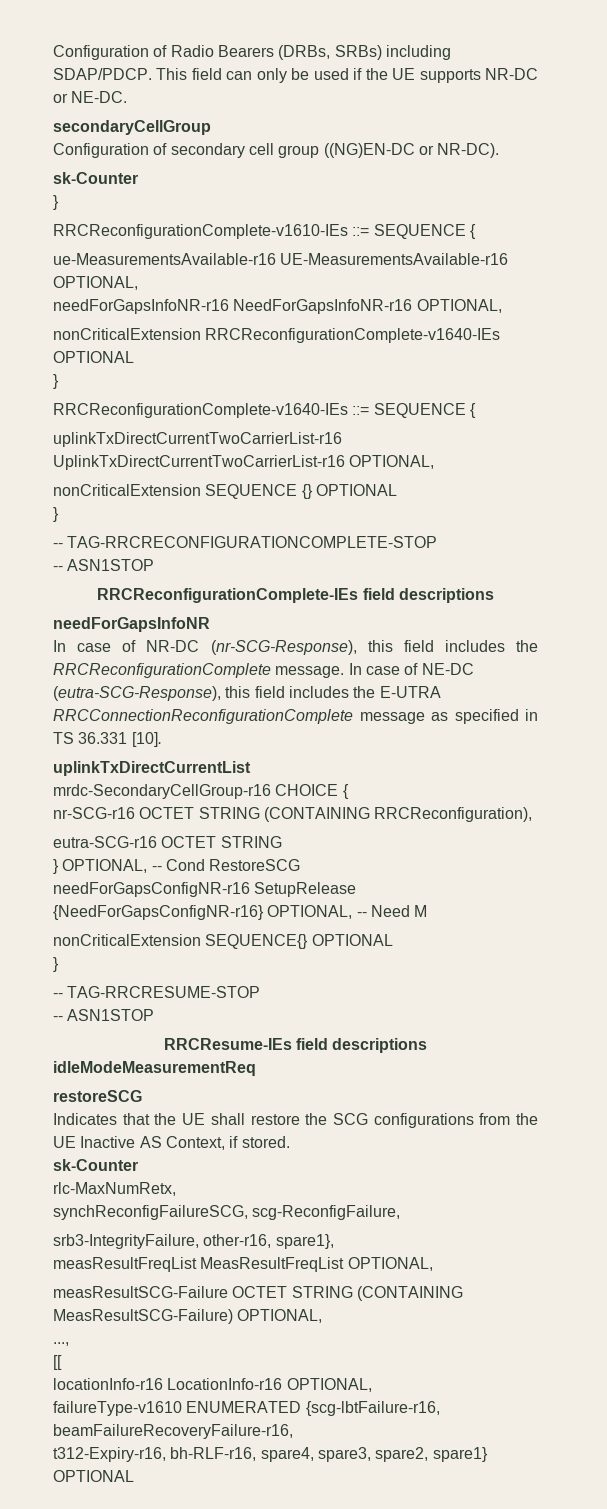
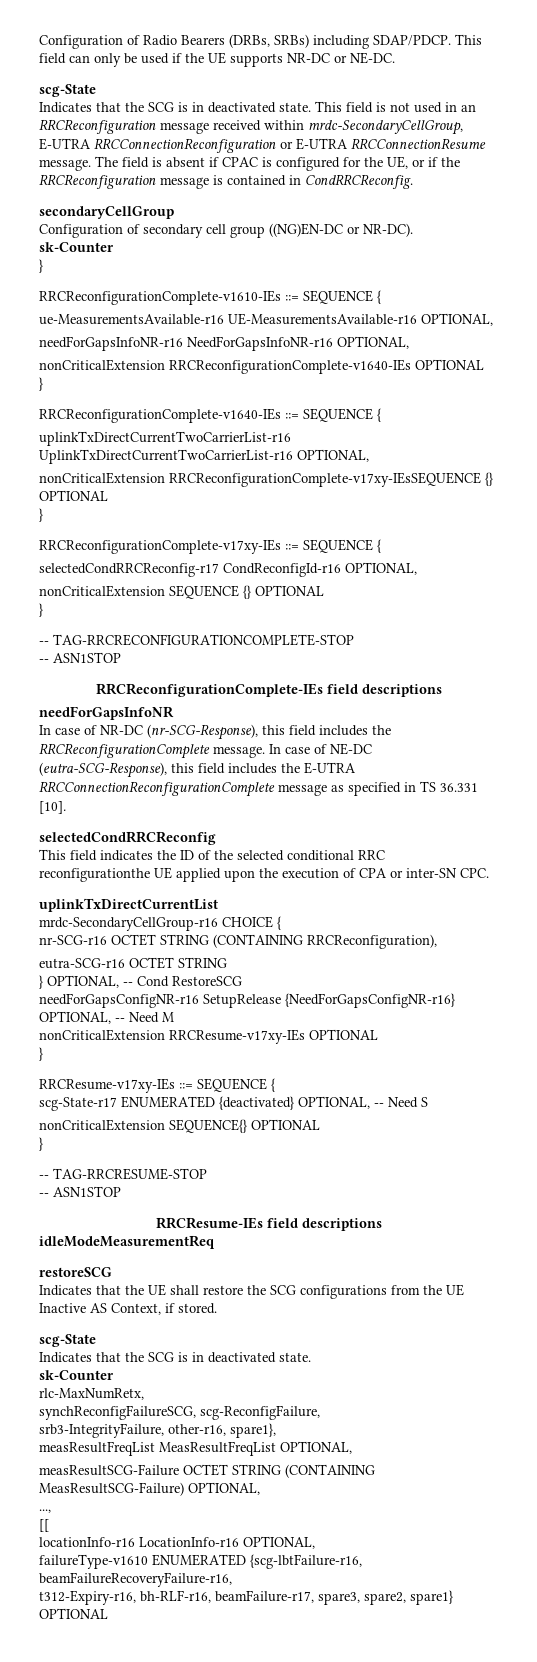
  This field can only be used if the UE supports NR-DC or NE-DC.
+ scg-State
+ Indicates that the SCG is in deactivated state. This field is not used in an RRCReconfiguration message received within mrdc-SecondaryCellGroup, E-UTRA RRCConnectionReconfiguration or E-UTRA RRCConnectionResume message. The field is absent if CPAC is configured for the UE, or if the RRCReconfiguration message is contained in CondRRCReconfig.
+ nonCriticalExtension RRCReconfigurationComplete-v17xy-IEsSEQUENCE {} OPTIONAL
+ }
+ RRCReconfigurationComplete-v17xy-IEs ::= SEQUENCE {
+ selectedCondRRCReconfig-r17 CondReconfigId-r16 OPTIONAL,
+ selectedCondRRCReconfig
+ This field indicates the ID of the selected conditional RRC reconfigurationthe UE applied upon the execution of CPA or inter-SN CPC.
+ nonCriticalExtension RRCResume-v17xy-IEs OPTIONAL
+ }
+ RRCResume-v17xy-IEs ::= SEQUENCE {
+ scg-State-r17 ENUMERATED {deactivated} OPTIONAL, -- Need S
  Indicates that the UE shall restore the SCG configurations from the UE Inactive AS Context, if stored.
+ scg-State
+ Indicates that the SCG is in deactivated state.
- t312-Expiry-r16, bh-RLF-r16, spare4, spare3, spare2, spare1} OPTIONAL
+ t312-Expiry-r16, bh-RLF-r16, beamFailure-r17, spare3, spare2, spare1} OPTIONAL

